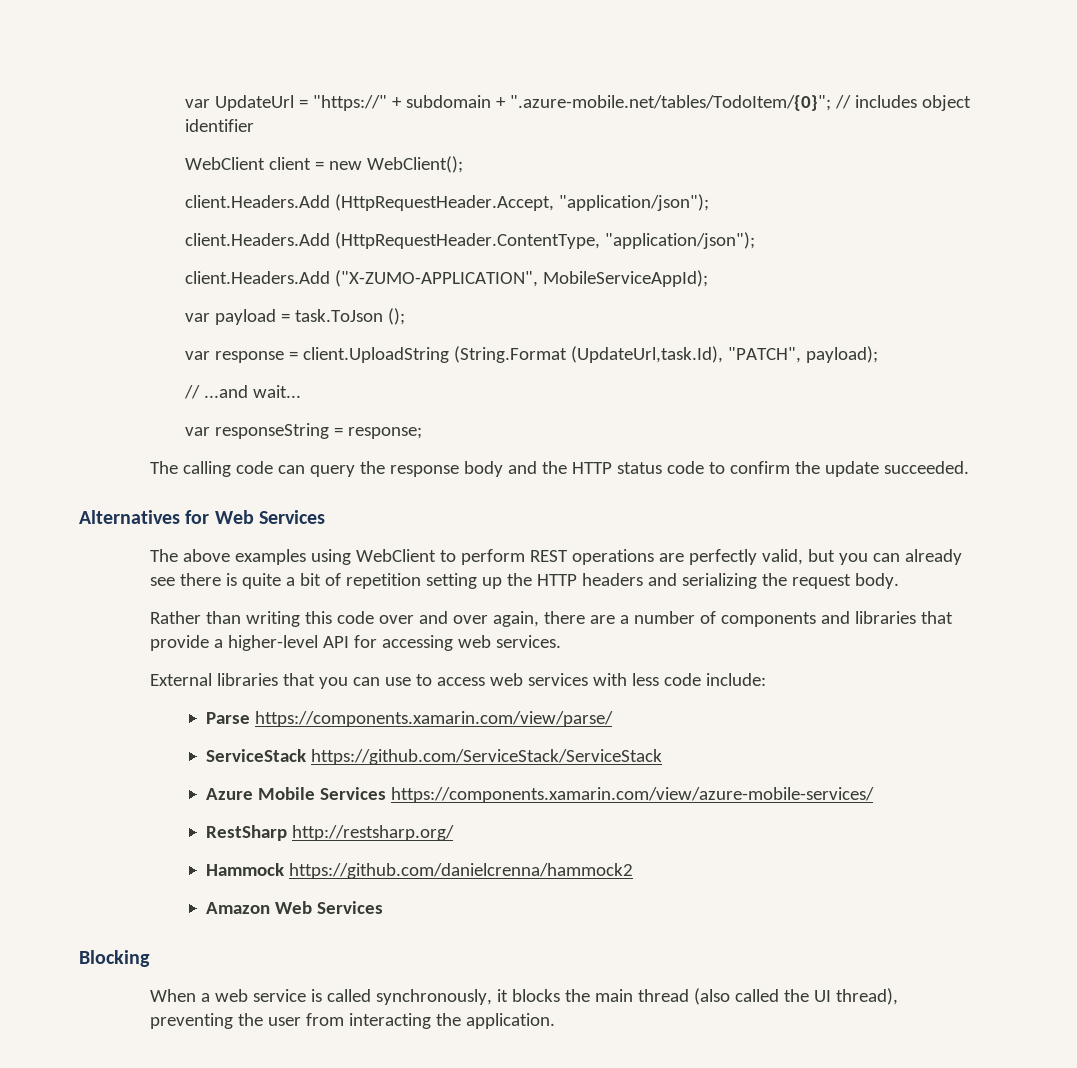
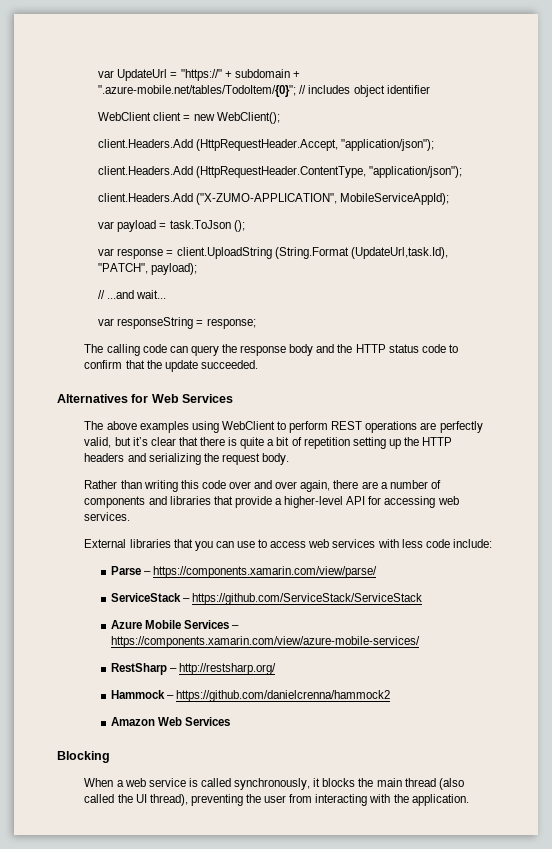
- The calling code can query the response body and the HTTP status code to confirm the update succeeded.
+ The calling code can query the response body and the HTTP status code to confirm that the update succeeded.
- The above examples using WebClient to perform REST operations are perfectly valid, but you can already see there is quite a bit of repetition setting up the HTTP headers and serializing the request body.
+ The above examples using WebClient to perform REST operations are perfectly valid, but it’s clear that there is quite a bit of repetition setting up the HTTP headers and serializing the request body.
- Parse https://components.xamarin.com/view/parse/
+ Parse – https://components.xamarin.com/view/parse/
- ServiceStack https://github.com/ServiceStack/ServiceStack
+ ServiceStack – https://github.com/ServiceStack/ServiceStack
- Azure Mobile Services https://components.xamarin.com/view/azure-mobile-services/
+ Azure Mobile Services – https://components.xamarin.com/view/azure-mobile-services/
- RestSharp http://restsharp.org/
+ RestSharp – http://restsharp.org/
- Hammock https://github.com/danielcrenna/hammock2
+ Hammock – https://github.com/danielcrenna/hammock2
- When a web service is called synchronously, it blocks the main thread (also called the UI thread), preventing the user from interacting the application.
+ When a web service is called synchronously, it blocks the main thread (also called the UI thread), preventing the user from interacting with the application.

